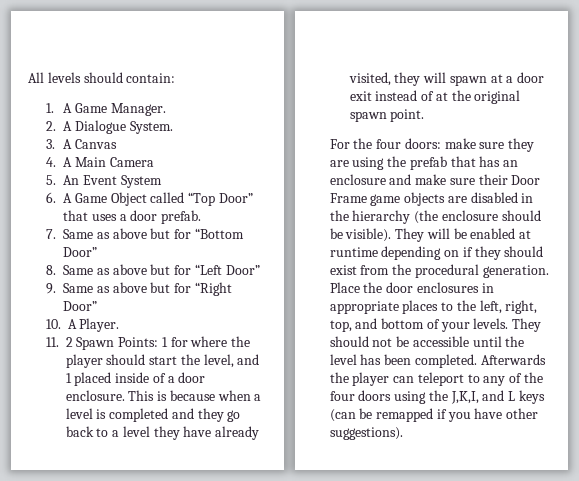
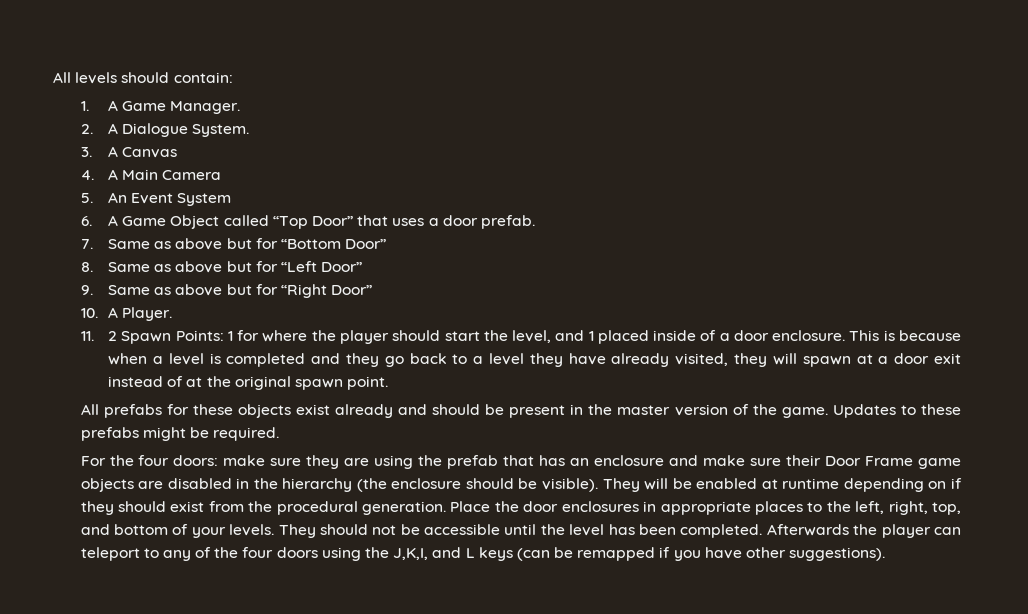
+ All prefabs for these objects exist already and should be present in the master version of the game. Updates to these prefabs might be required.

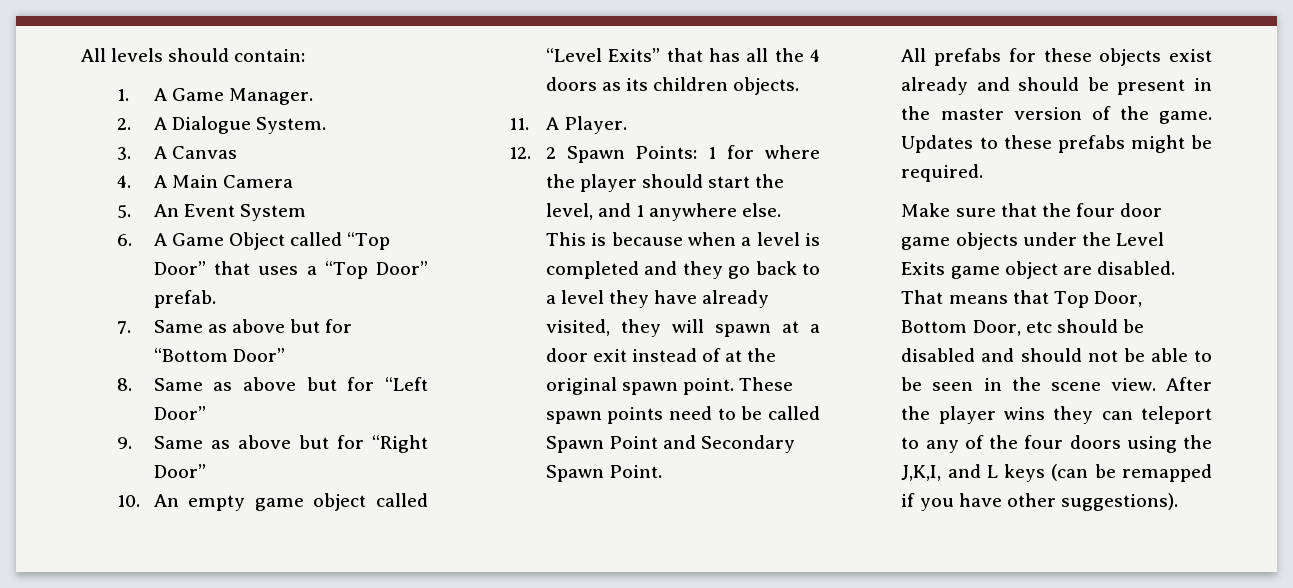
- 6. A Game Object called “Top Door” that uses a door prefab.
+ 6. A Game Object called “Top Door” that uses a “Top Door” prefab.
- 10. A Player.
+ 10. An empty game object called “Level Exits” that has all the 4 doors as its children objects.
+ 11. A Player.
- 11. 2 Spawn Points: 1 for where the player should start the level, and 1 placed inside of a door enclosure.
+ 12. 2 Spawn Points: 1 for where the player should start the level, and 1 anywhere else.
+ These spawn points need to be called Spawn Point and Secondary Spawn Point.
- For the four doors: make sure they are using the prefab that has an enclosure and make sure their Door Frame game objects are disabled in the hierarchy (the enclosure should be visible). They will be enabled at runtime depending on if they should exist from the procedural generation. Place the door enclosures in appropriate places to the left, right, top, and bottom of your levels. They should not be accessible until the level has been completed. Afterwards the player can teleport to any of the four doors using the J,K,I, and L keys (can be remapped if you have other suggestions).
+ Make sure that the four door game objects under the Level Exits game object are disabled. That means that Top Door, Bottom Door, etc should be disabled and should not be able to be seen in the scene view. After the player wins they can teleport to any of the four doors using the J,K,I, and L keys (can be remapped if you have other suggestions).

